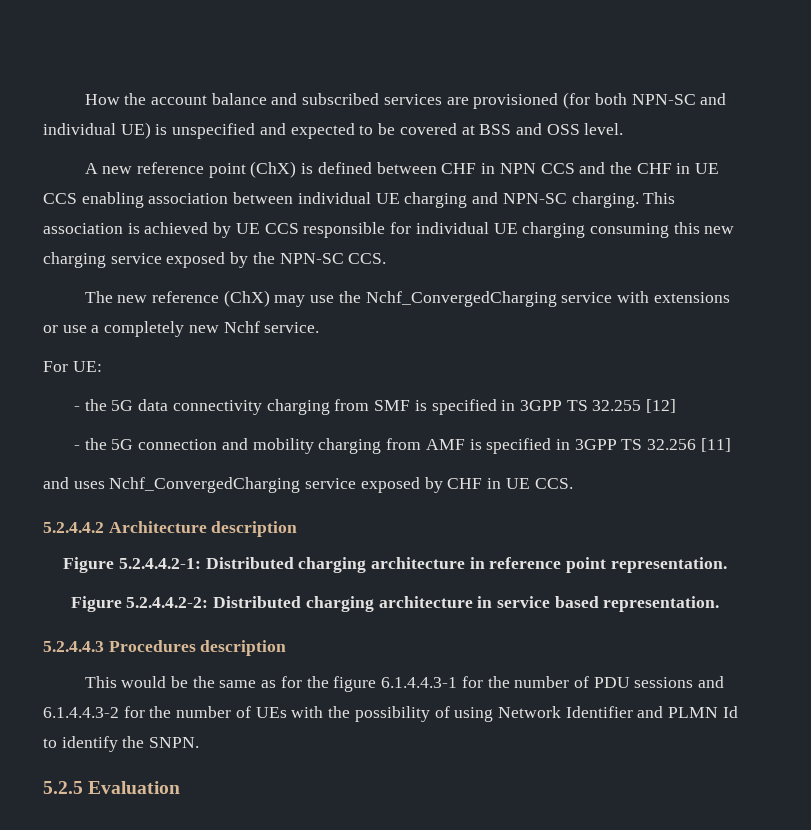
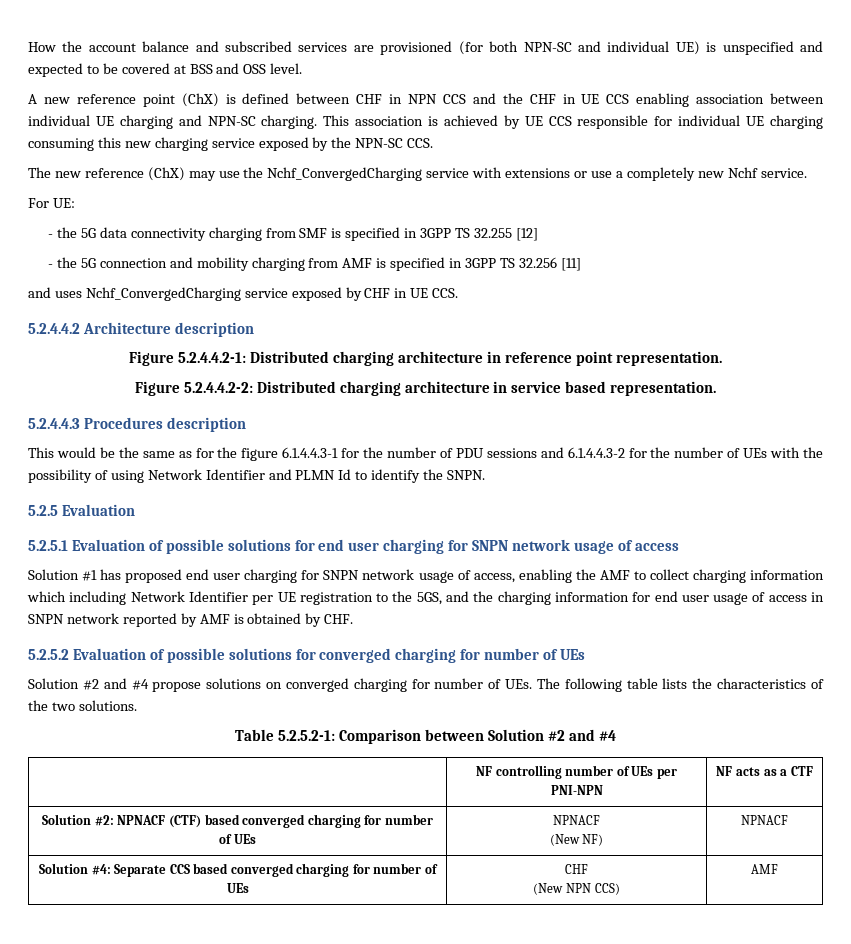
+ 5.2.5.1 Evaluation of possible solutions for end user charging for SNPN network usage of access
+ Solution #1 has proposed end user charging for SNPN network usage of access, enabling the AMF to collect charging information which including Network Identifier per UE registration to the 5GS, and the charging information for end user usage of access in SNPN network reported by AMF is obtained by CHF.
+ 5.2.5.2 Evaluation of possible solutions for converged charging for number of UEs
+ Solution #2 and #4 propose solutions on converged charging for number of UEs. The following table lists the characteristics of the two solutions.
+ Table 5.2.5.2-1: Comparison between Solution #2 and #4
+ | NF controlling number of UEs per PNI-NPN | NF acts as a CTF
+ Solution #2: NPNACF (CTF) based converged charging for number of UEs | NPNACF
+ (New NF) | NPNACF
+ Solution #4: Separate CCS based converged charging for number of UEs | CHF
+ (New NPN CCS) | AMF

